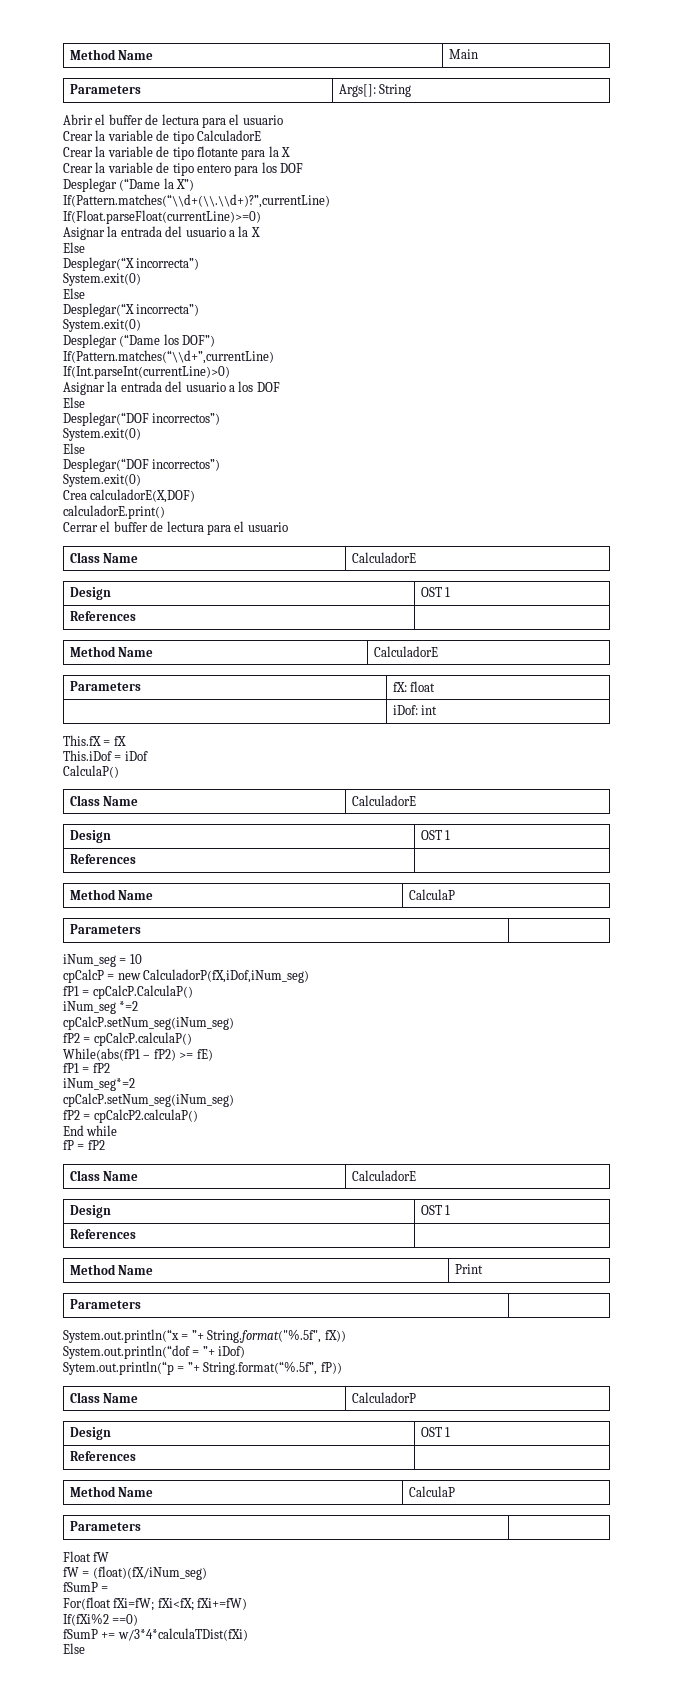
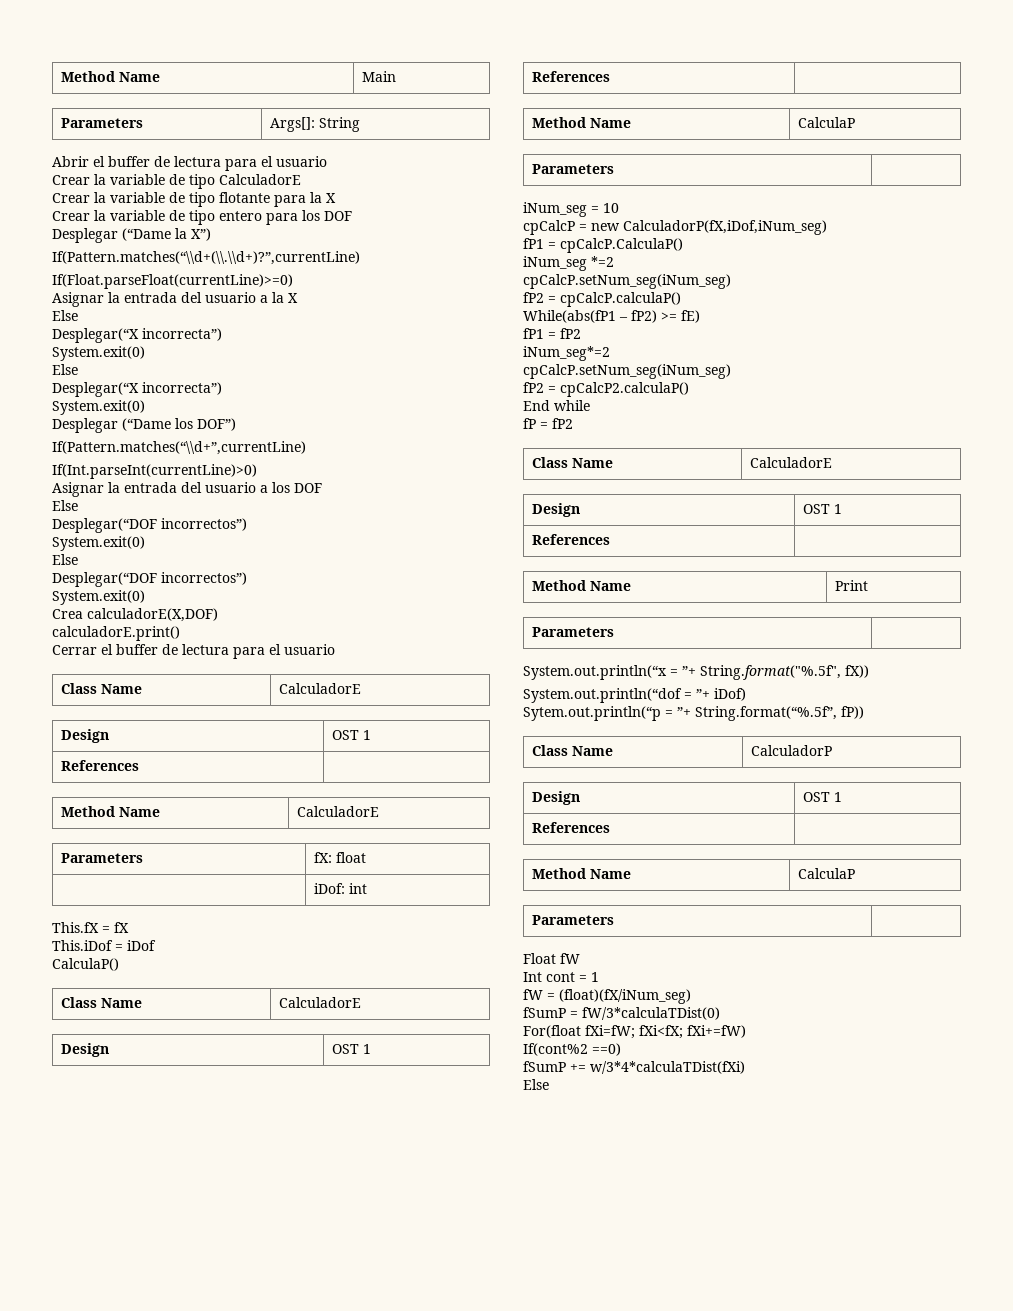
+ Int cont = 1
- fSumP =
+ fSumP = fW/3*calculaTDist(0)
- If(fXi%2 ==0)
+ If(cont%2 ==0)

